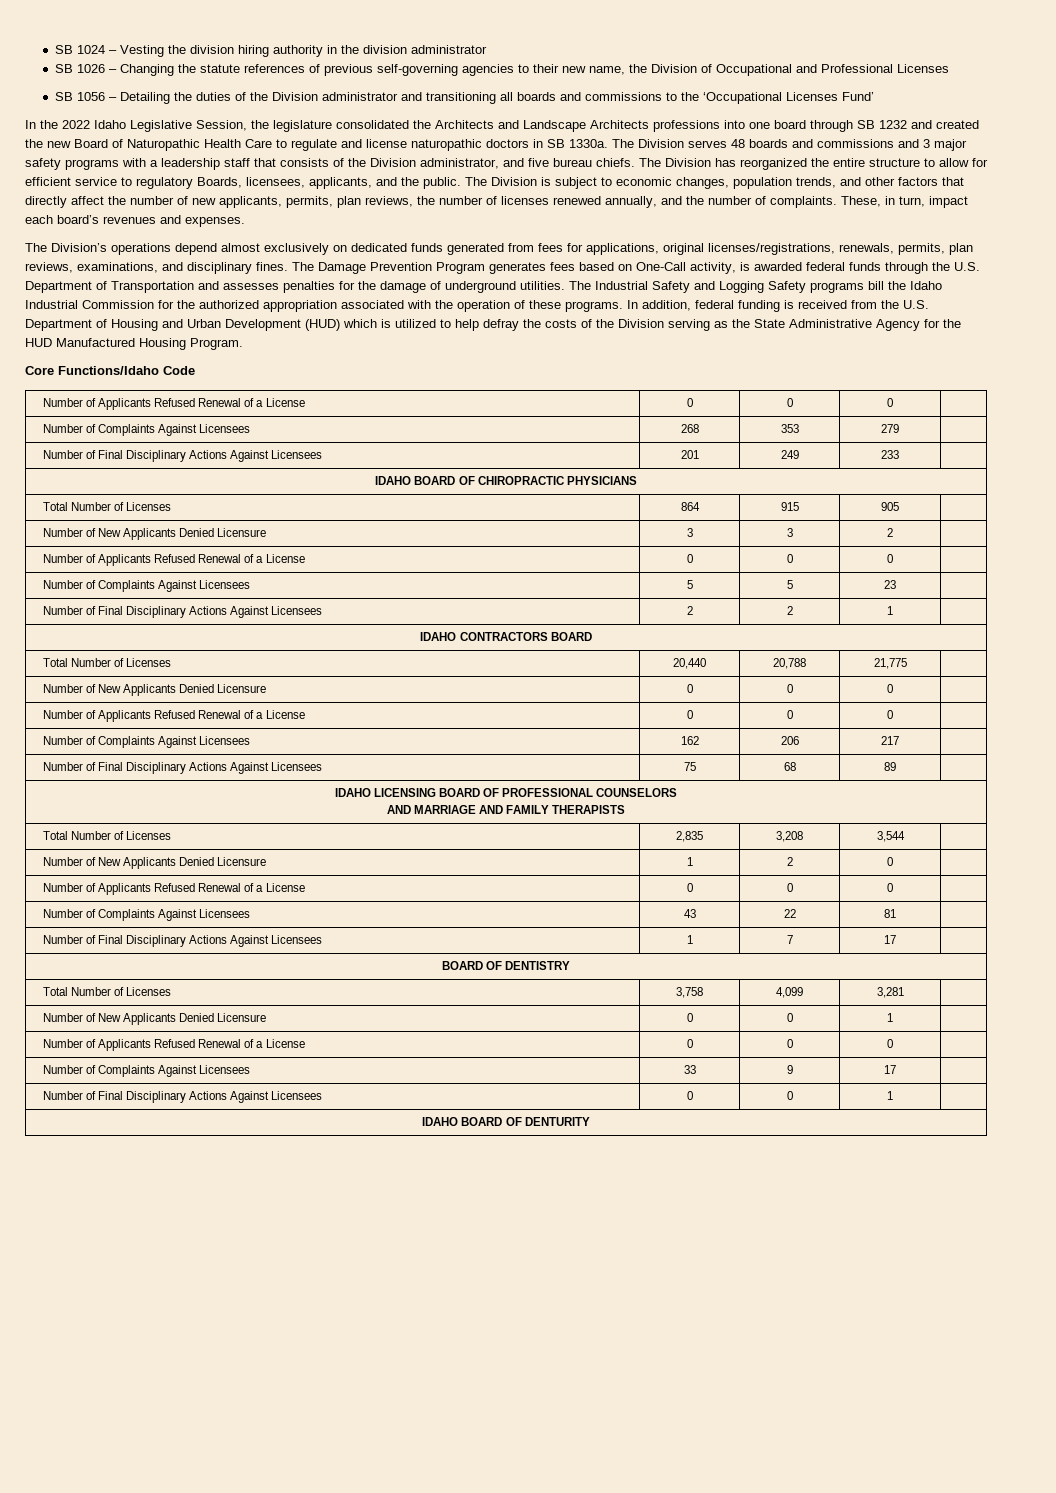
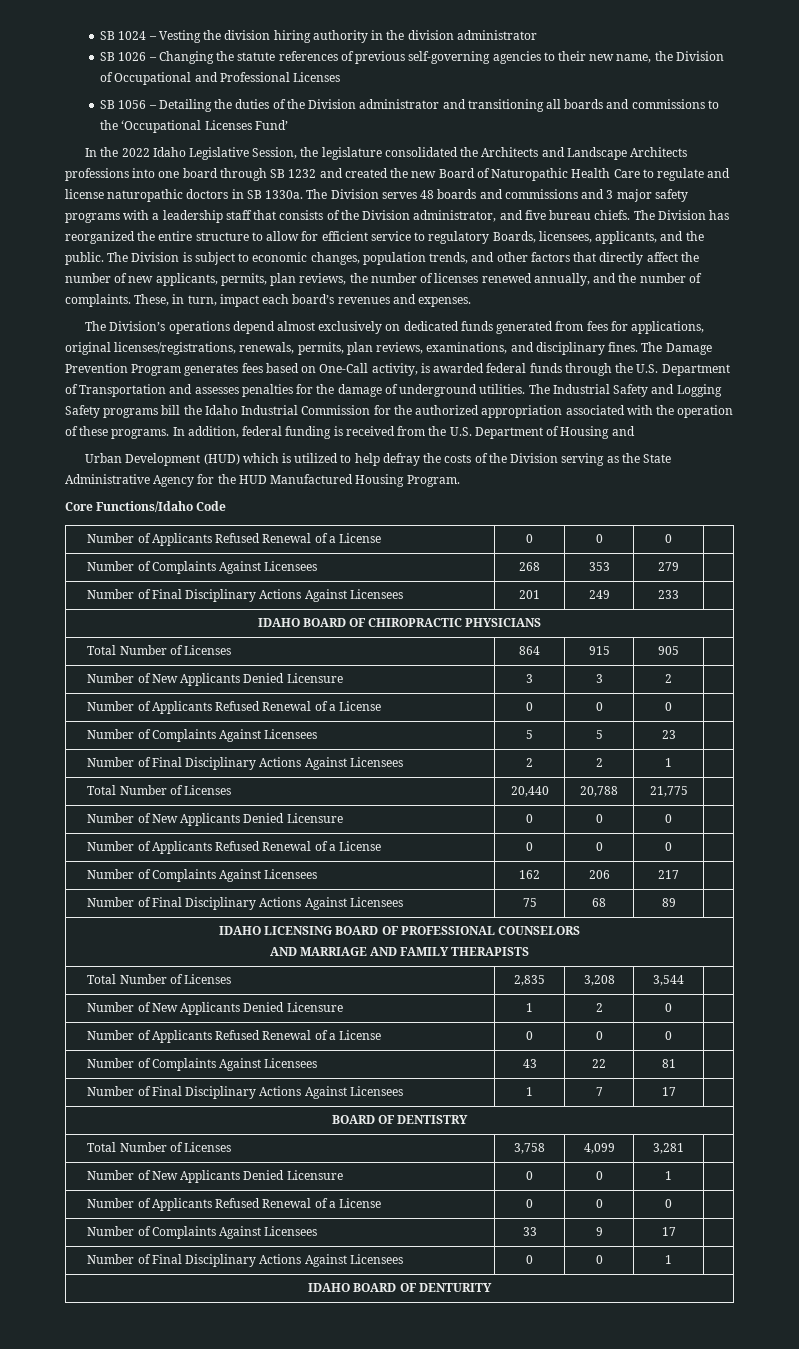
- In addition, federal funding is received from the U.S. Department of Housing and Urban Development (HUD) which is utilized to help defray the costs of the Division serving as the State Administrative Agency for the HUD Manufactured Housing Program.
+ In addition, federal funding is received from the U.S. Department of Housing and
+ Urban Development (HUD) which is utilized to help defray the costs of the Division serving as the State Administrative Agency for the HUD Manufactured Housing Program.
- IDAHO CONTRACTORS BOARD

